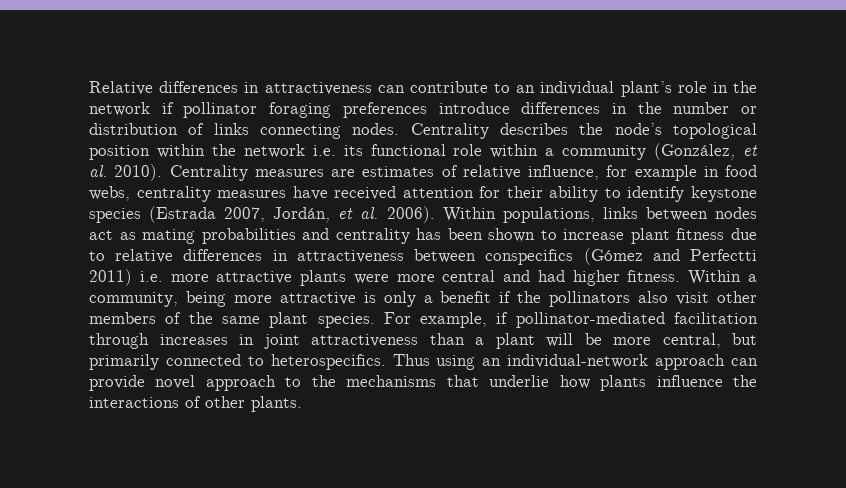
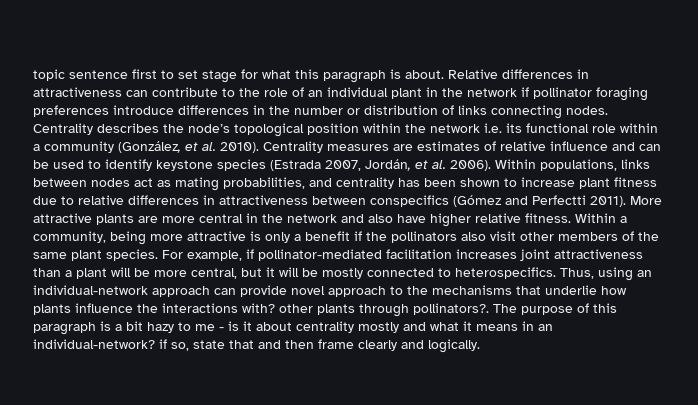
+ topic sentence first to set stage for what this paragraph is about.
- Relative differences in attractiveness can contribute to an individual plant’s role in the network if pollinator foraging preferences introduce differences in the number or distribution of links connecting nodes.
+ Relative differences in attractiveness can contribute to the role of an individual plant in the network if pollinator foraging preferences introduce differences in the number or distribution of links connecting nodes.
- Centrality measures are estimates of relative influence, for example in food webs, centrality measures have received attention for their ability to identify keystone species (Estrada 2007, Jordán, et al. 2006).
+ Centrality measures are estimates of relative influence and can be used to identify keystone species (Estrada 2007, Jordán, et al. 2006).
- Within populations, links between nodes act as mating probabilities and centrality has been shown to increase plant fitness due to relative differences in attractiveness between conspecifics (Gómez and Perfectti 2011) i.e. more attractive plants were more central and had higher fitness.
+ Within populations, links between nodes act as mating probabilities, and centrality has been shown to increase plant fitness due to relative differences in attractiveness between conspecifics (Gómez and Perfectti 2011). More attractive plants are more central in the network and also have higher relative fitness.
- For example, if pollinator-mediated facilitation through increases in joint attractiveness than a plant will be more central, but primarily connected to heterospecifics.
+ For example, if pollinator-mediated facilitation increases joint attractiveness than a plant will be more central, but it will be mostly connected to heterospecifics.
- Thus using an individual-network approach can provide novel approach to the mechanisms that underlie how plants influence the interactions of other plants.
+ Thus, using an individual-network approach can provide novel approach to the mechanisms that underlie how plants influence the interactions with? other plants through pollinators?. The purpose of this paragraph is a bit hazy to me - is it about centrality mostly and what it means in an individual-network? if so, state that and then frame clearly and logically.

